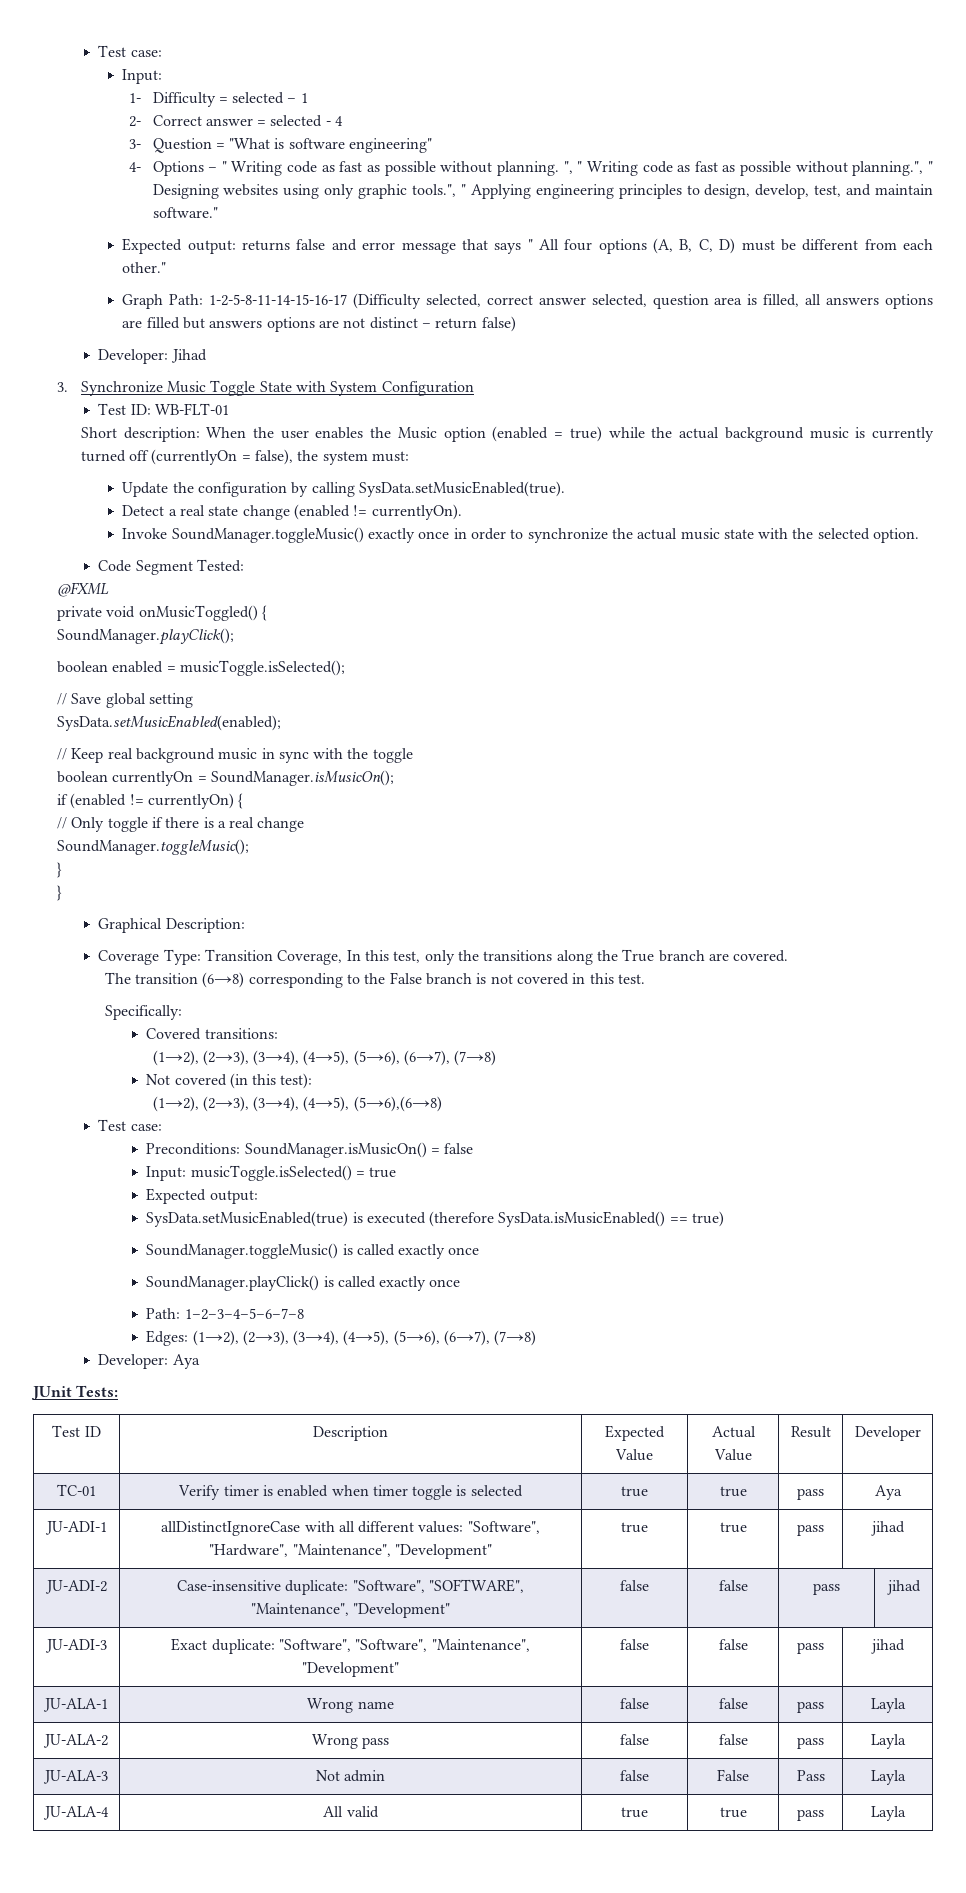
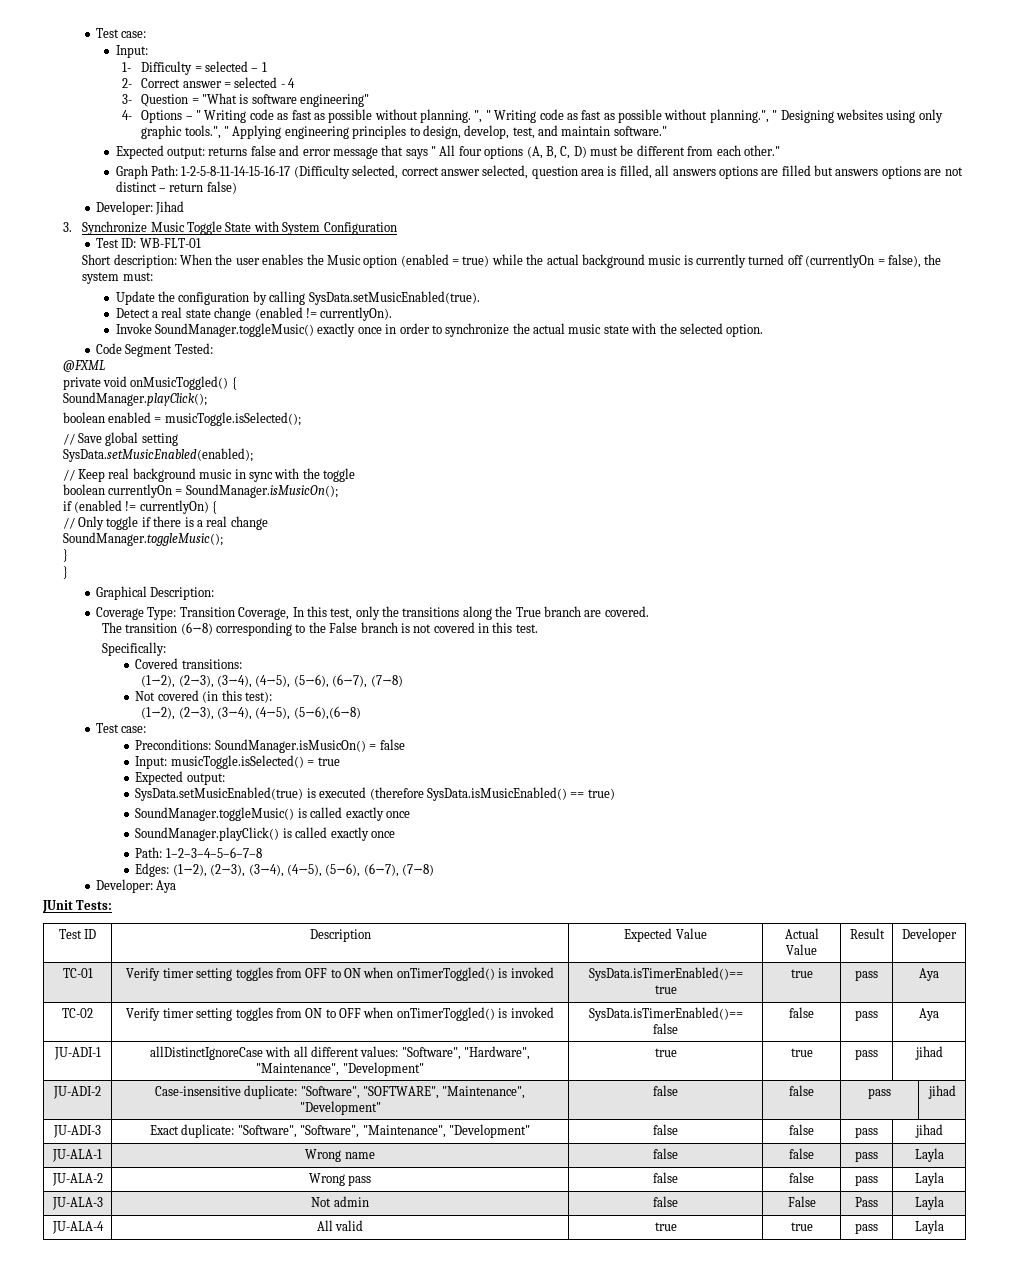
- TC-01 | Verify timer is enabled when timer toggle is selected | true | true | pass | Aya
+ TC-01 | Verify timer setting toggles from OFF to ON when onTimerToggled() is invoked | SysData.isTimerEnabled()== true | true | pass | Aya
+ TC-02 | Verify timer setting toggles from ON to OFF when onTimerToggled() is invoked | SysData.isTimerEnabled()== false | false | pass | Aya

